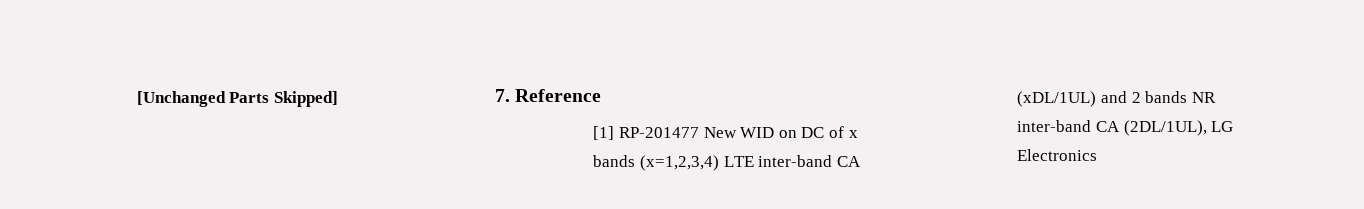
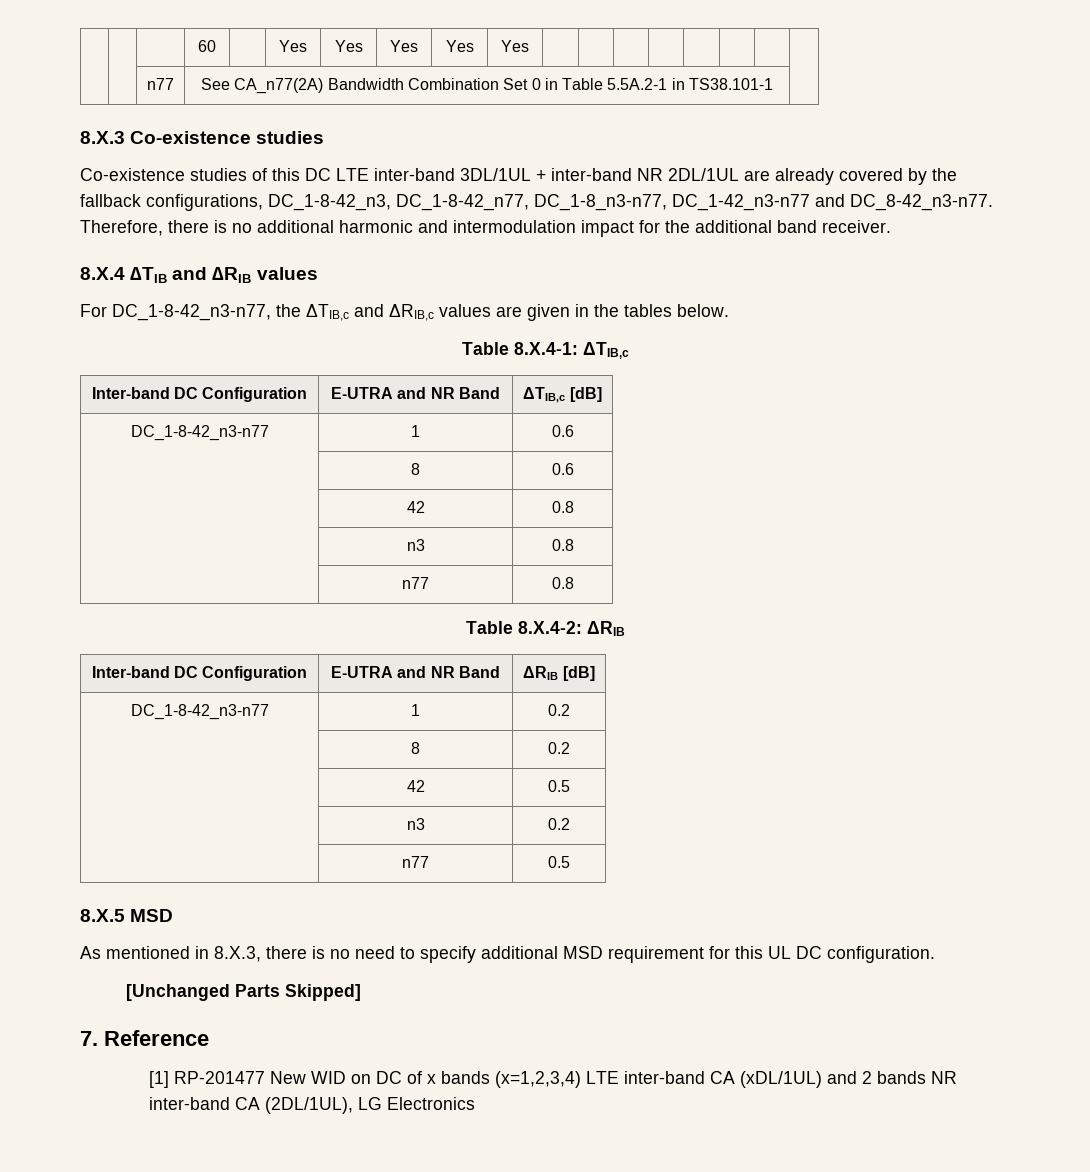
+ | | | 60 | | Yes | Yes | Yes | Yes | Yes | | | | | | | |
+ | | n77 | See CA_n77(2A) Bandwidth Combination Set 0 in Table 5.5A.2-1 in TS38.101-1 |
+ 8.X.3 Co-existence studies
+ Co-existence studies of this DC LTE inter-band 3DL/1UL + inter-band NR 2DL/1UL are already covered by the fallback configurations, DC_1-8-42_n3, DC_1-8-42_n77, DC_1-8_n3-n77, DC_1-42_n3-n77 and DC_8-42_n3-n77. Therefore, there is no additional harmonic and intermodulation impact for the additional band receiver.
+ 8.X.4 ∆TIB and ∆RIB values
+ For DC_1-8-42_n3-n77, the ΔTIB,c and ΔRIB,c values are given in the tables below.
+ Table 8.X.4-1: ΔTIB,c
+ Inter-band DC Configuration | E-UTRA and NR Band | ΔTIB,c [dB]
+ DC_1-8-42_n3-n77 | 1 | 0.6
+ | 8 | 0.6
+ | 42 | 0.8
+ | n3 | 0.8
+ | n77 | 0.8
+ Table 8.X.4-2: ΔRIB
+ Inter-band DC Configuration | E-UTRA and NR Band | ΔRIB [dB]
+ DC_1-8-42_n3-n77 | 1 | 0.2
+ | 8 | 0.2
+ | 42 | 0.5
+ | n3 | 0.2
+ | n77 | 0.5
+ 8.X.5 MSD
+ As mentioned in 8.X.3, there is no need to specify additional MSD requirement for this UL DC configuration.

